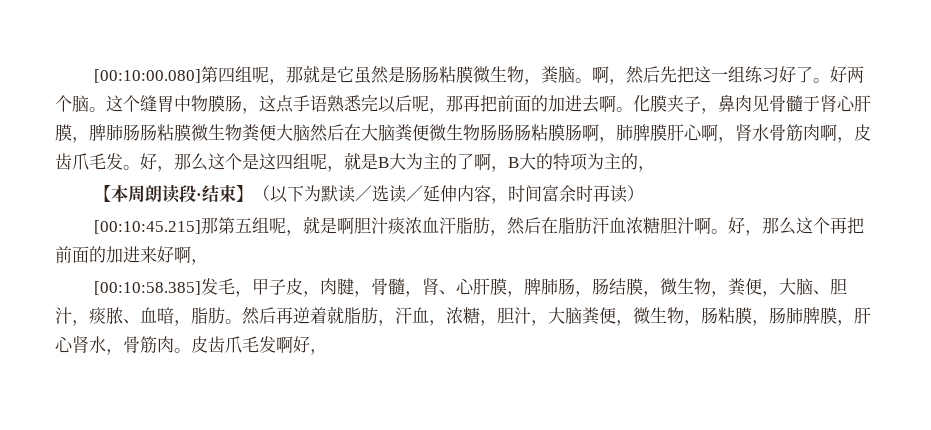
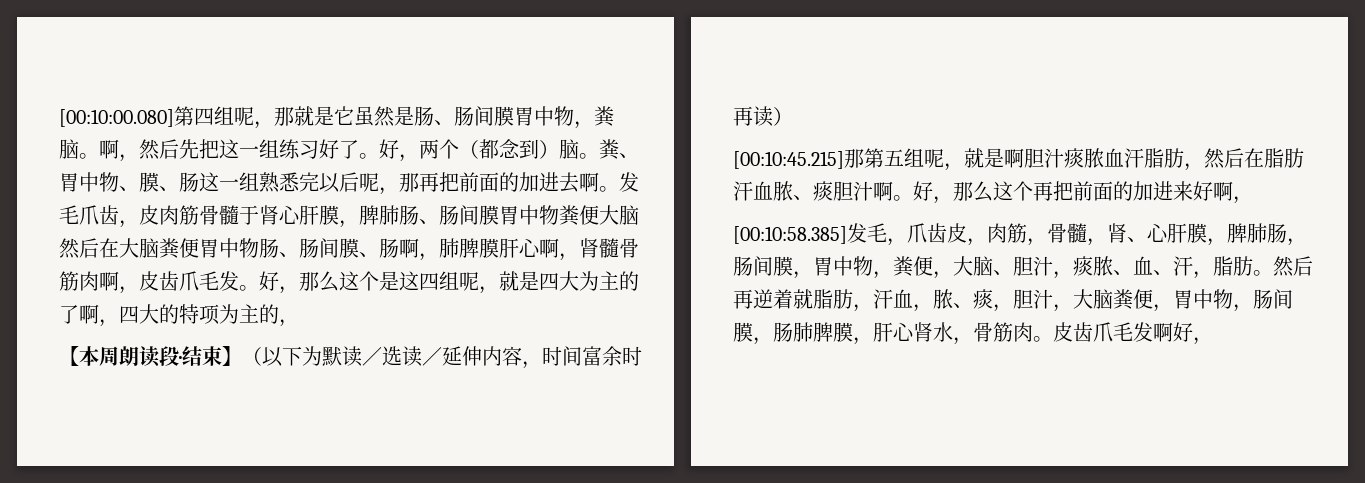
- [00:10:00.080]第四组呢，那就是它虽然是肠肠粘膜微生物，粪脑。
+ [00:10:00.080]第四组呢，那就是它虽然是肠、肠间膜胃中物，粪脑。
- 好两个脑。这个缝胃中物膜肠，这点手语熟悉完以后呢，那再把前面的加进去啊。
+ 好，两个（都念到）脑。粪、胃中物、膜、肠这一组熟悉完以后呢，那再把前面的加进去啊。
- 化膜夹子，鼻肉见骨髓于肾心肝膜，脾肺肠肠粘膜微生物粪便大脑然后在大脑粪便微生物肠肠肠粘膜肠啊，肺脾膜肝心啊，肾水骨筋肉啊，皮齿爪毛发。
+ 发毛爪齿，皮肉筋骨髓于肾心肝膜，脾肺肠、肠间膜胃中物粪便大脑然后在大脑粪便胃中物肠、肠间膜、肠啊，肺脾膜肝心啊，肾髓骨筋肉啊，皮齿爪毛发。
- 好，那么这个是这四组呢，就是B大为主的了啊，B大的特项为主的，
+ 好，那么这个是这四组呢，就是四大为主的了啊，四大的特项为主的，
- [00:10:45.215]那第五组呢，就是啊胆汁痰浓血汗脂肪，然后在脂肪汗血浓糖胆汁啊。
+ [00:10:45.215]那第五组呢，就是啊胆汁痰脓血汗脂肪，然后在脂肪汗血脓、痰胆汁啊。
- [00:10:58.385]发毛，甲子皮，肉腱，骨髓，肾、心肝膜，脾肺肠，肠结膜，微生物，粪便，大脑、胆汁，痰脓、血暗，脂肪。
+ [00:10:58.385]发毛，爪齿皮，肉筋，骨髓，肾、心肝膜，脾肺肠，肠间膜，胃中物，粪便，大脑、胆汁，痰脓、血、汗，脂肪。
- 然后再逆着就脂肪，汗血，浓糖，胆汁，大脑粪便，微生物，肠粘膜，肠肺脾膜，肝心肾水，骨筋肉。
+ 然后再逆着就脂肪，汗血，脓、痰，胆汁，大脑粪便，胃中物，肠间膜，肠肺脾膜，肝心肾水，骨筋肉。

